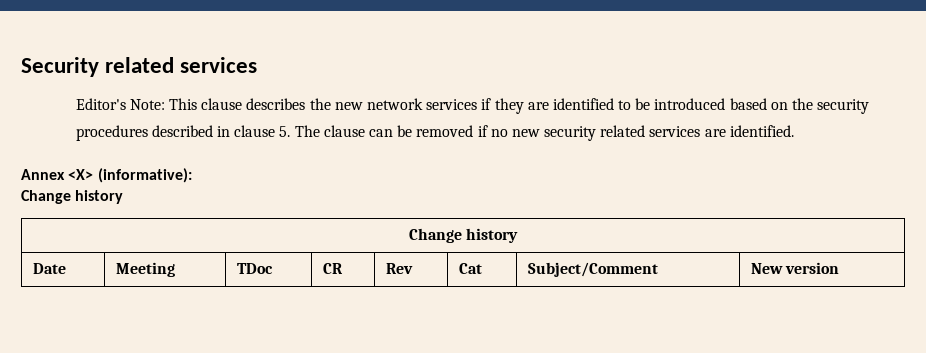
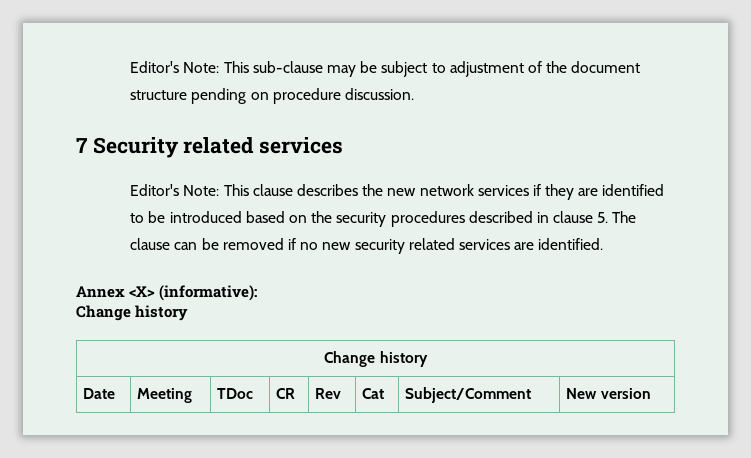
- Security related services
+ Editor's Note: This sub-clause may be subject to adjustment of the document structure pending on procedure discussion.
+ 7 Security related services

